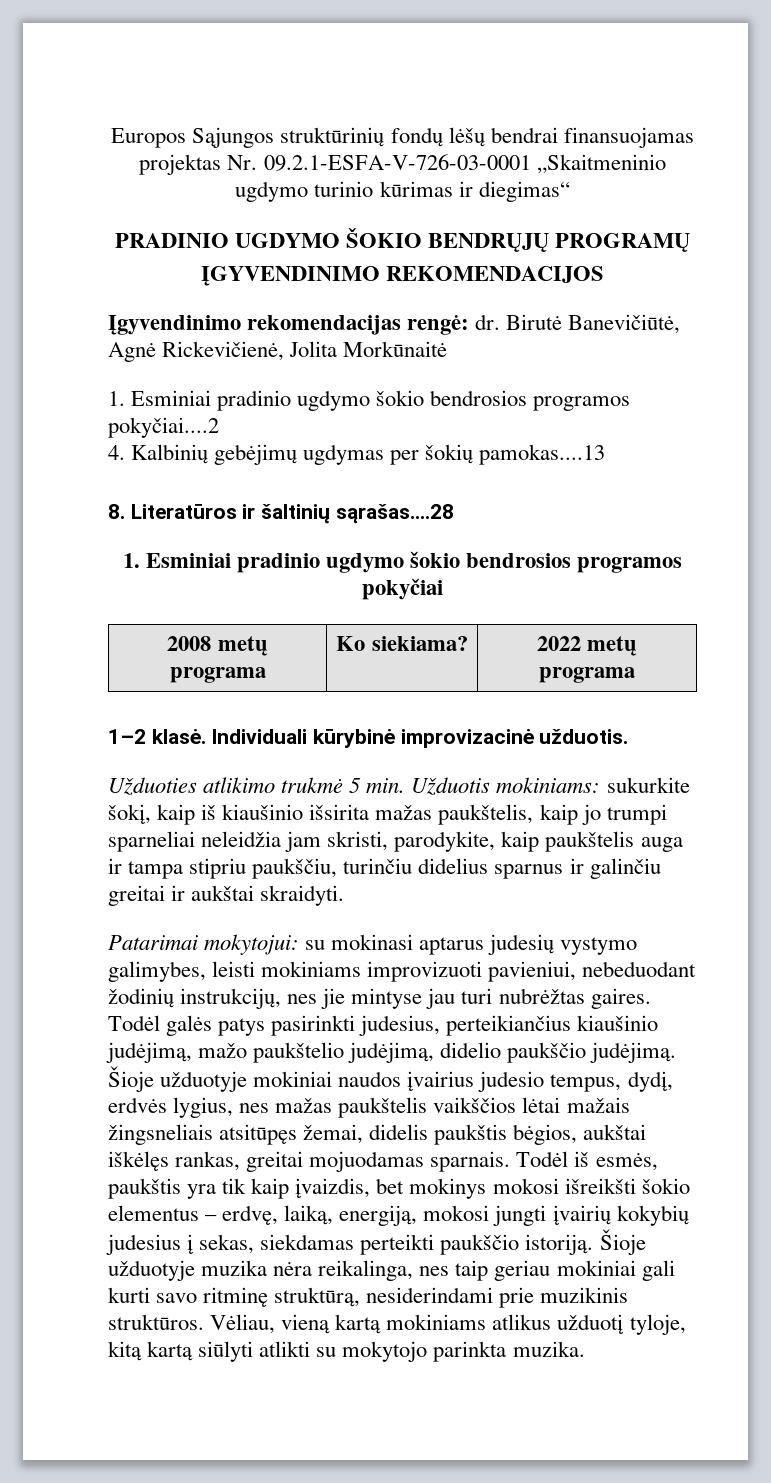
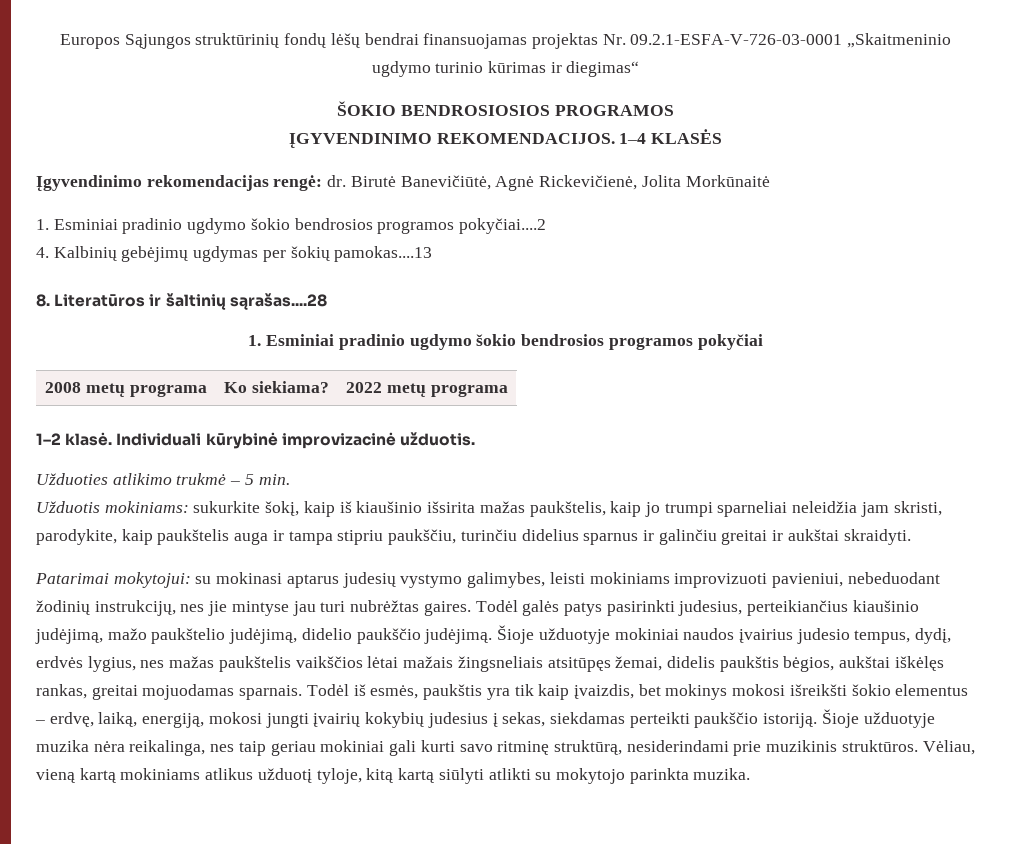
- PRADINIO UGDYMO ŠOKIO BENDRŲJŲ PROGRAMŲ
- ĮGYVENDINIMO REKOMENDACIJOS
+ ŠOKIO BENDROSIOSIOS PROGRAMOS
+ ĮGYVENDINIMO REKOMENDACIJOS. 1–4 KLASĖS
- Užduoties atlikimo trukmė 5 min. Užduotis mokiniams: sukurkite šokį, kaip iš kiaušinio išsirita mažas paukštelis, kaip jo trumpi sparneliai neleidžia jam skristi, parodykite, kaip paukštelis auga ir tampa stipriu paukščiu, turinčiu didelius sparnus ir galinčiu greitai ir aukštai skraidyti.
+ Užduoties atlikimo trukmė – 5 min.
+ Užduotis mokiniams: sukurkite šokį, kaip iš kiaušinio išsirita mažas paukštelis, kaip jo trumpi sparneliai neleidžia jam skristi, parodykite, kaip paukštelis auga ir tampa stipriu paukščiu, turinčiu didelius sparnus ir galinčiu greitai ir aukštai skraidyti.

